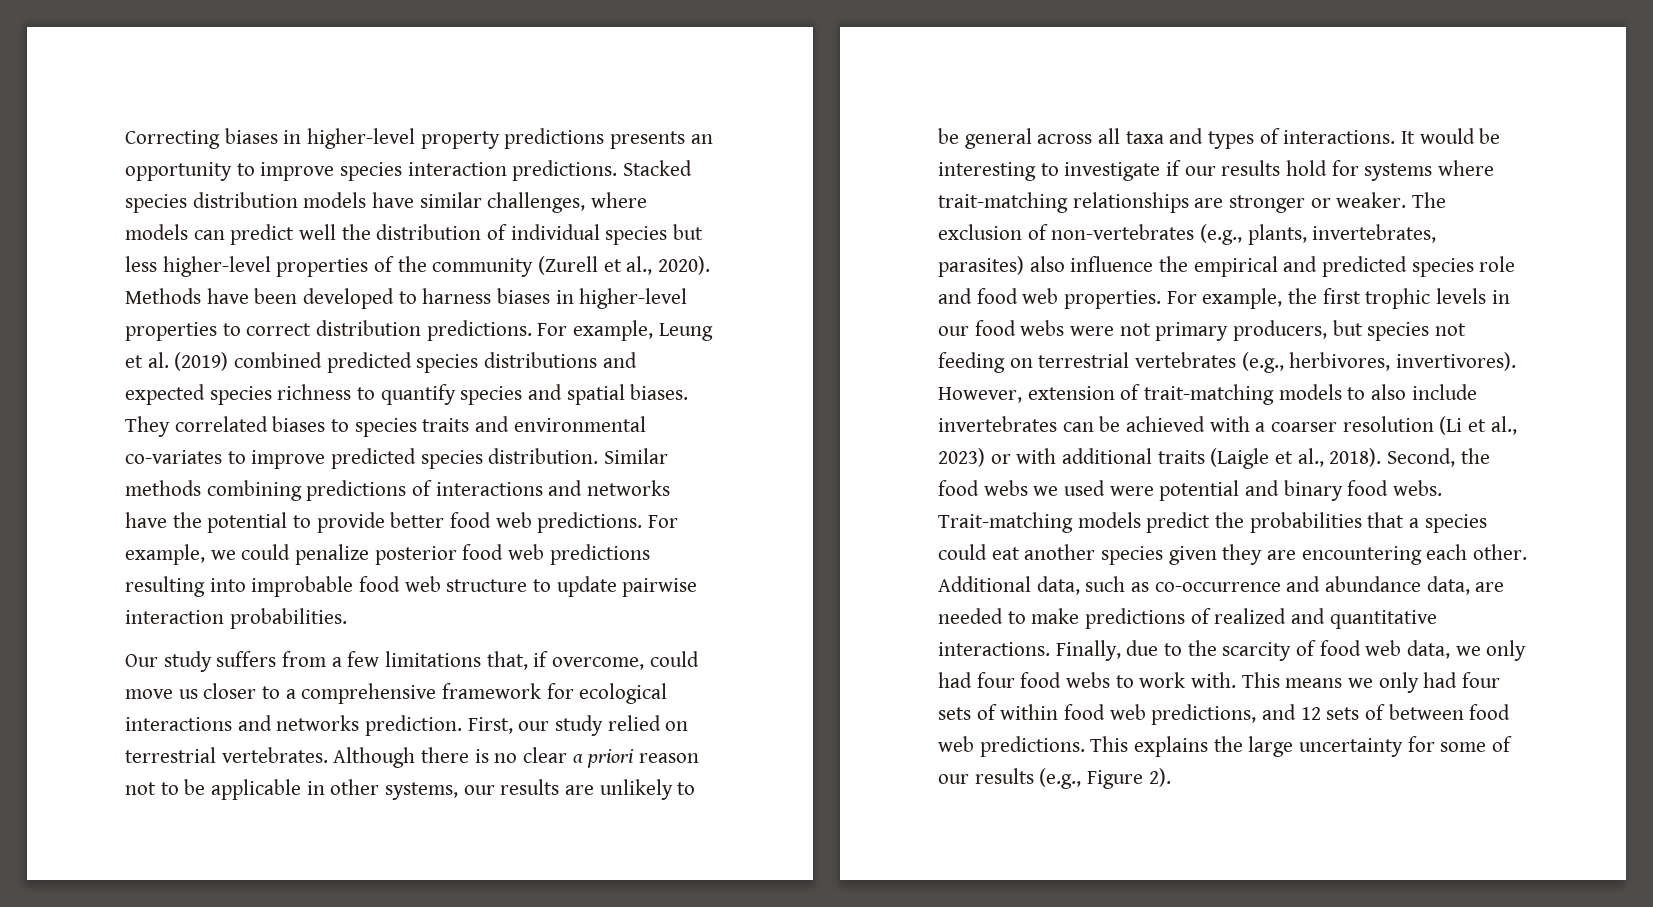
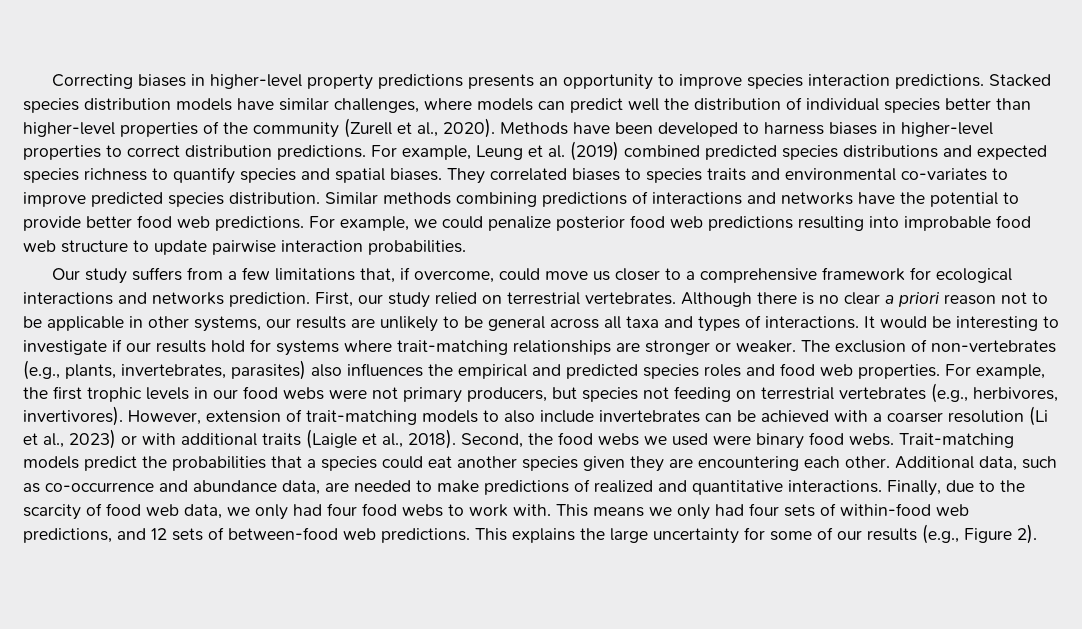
- Stacked species distribution models have similar challenges, where models can predict well the distribution of individual species but less higher-level properties of the community (Zurell et al., 2020).
+ Stacked species distribution models have similar challenges, where models can predict well the distribution of individual species better than higher-level properties of the community (Zurell et al., 2020).
- The exclusion of non-vertebrates (e.g., plants, invertebrates, parasites) also influence the empirical and predicted species role and food web properties.
+ The exclusion of non-vertebrates (e.g., plants, invertebrates, parasites) also influences the empirical and predicted species roles and food web properties.
- Second, the food webs we used were potential and binary food webs.
+ Second, the food webs we used were binary food webs.
- This means we only had four sets of within food web predictions, and 12 sets of between food web predictions.
+ This means we only had four sets of within-food web predictions, and 12 sets of between-food web predictions.

